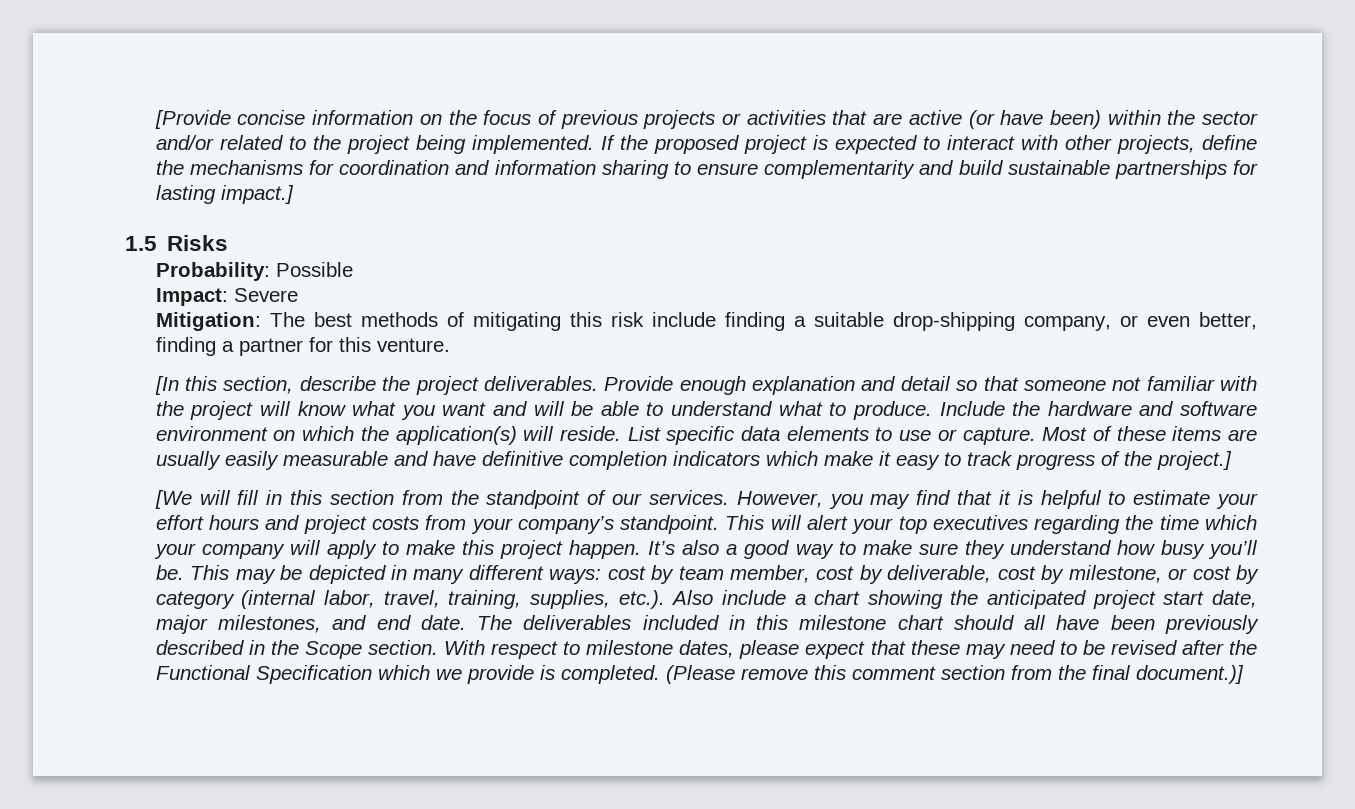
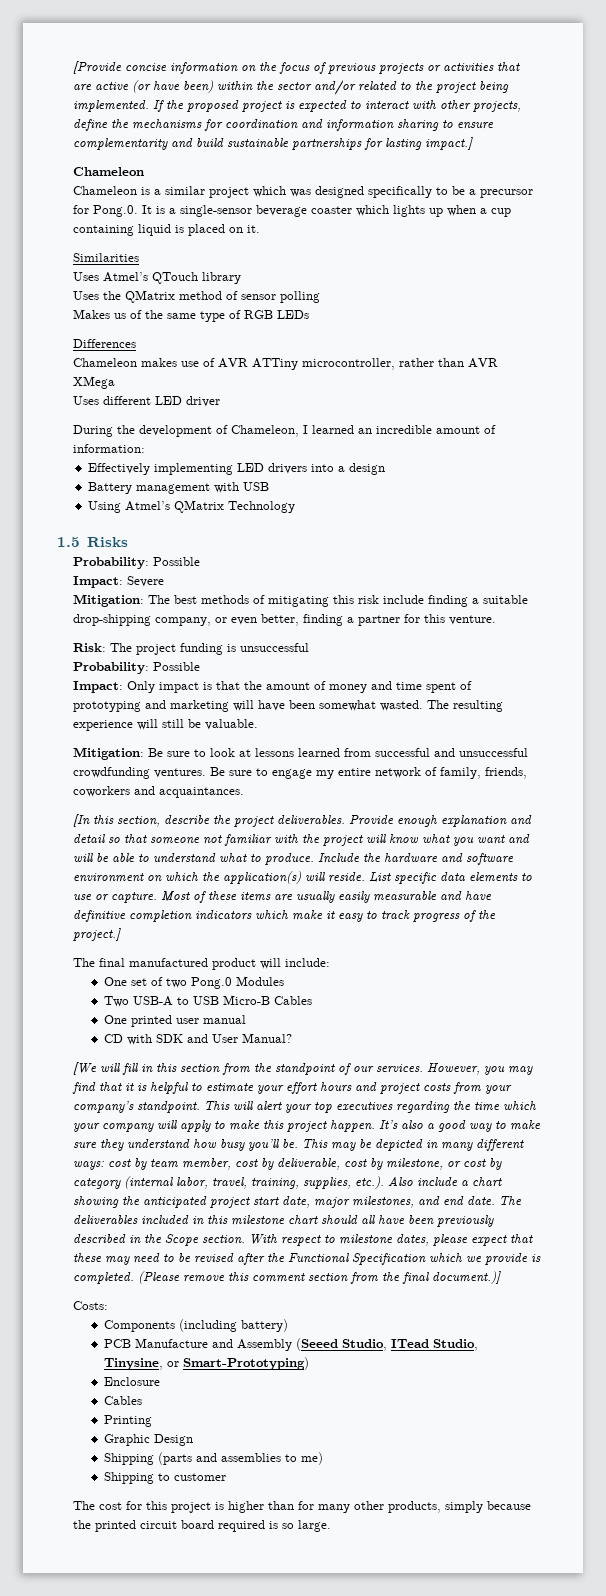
  If the proposed project is expected to interact with other projects, define the mechanisms for coordination and information sharing to ensure complementarity and build sustainable partnerships for lasting impact.]
+ Chameleon
+ Chameleon is a similar project which was designed specifically to be a precursor for Pong.0. It is a single-sensor beverage coaster which lights up when a cup containing liquid is placed on it.
+ Similarities
+ Uses Atmel’s QTouch library
+ Uses the QMatrix method of sensor polling
+ Makes us of the same type of RGB LEDs
+ Differences
+ Chameleon makes use of AVR ATTiny microcontroller, rather than AVR XMega
+ Uses different LED driver
+ During the development of Chameleon, I learned an incredible amount of information:
+ Effectively implementing LED drivers into a design
+ Battery management with USB
+ Using Atmel’s QMatrix Technology
+ Risk: The project funding is unsuccessful
+ Probability: Possible
+ Impact: Only impact is that the amount of money and time spent of prototyping and marketing will have been somewhat wasted. The resulting experience will still be valuable.
+ Mitigation: Be sure to look at lessons learned from successful and unsuccessful crowdfunding ventures. Be sure to engage my entire network of family, friends, coworkers and acquaintances.
+ The final manufactured product will include:
+ One set of two Pong.0 Modules
+ Two USB-A to USB Micro-B Cables
+ One printed user manual
+ CD with SDK and User Manual?
+ Costs:
+ Components (including battery)
+ PCB Manufacture and Assembly (Seeed Studio, ITead Studio, Tinysine, or Smart-Prototyping)
+ Enclosure
+ Cables
+ Printing
+ Graphic Design
+ Shipping (parts and assemblies to me)
+ Shipping to customer
+ The cost for this project is higher than for many other products, simply because the printed circuit board required is so large.

